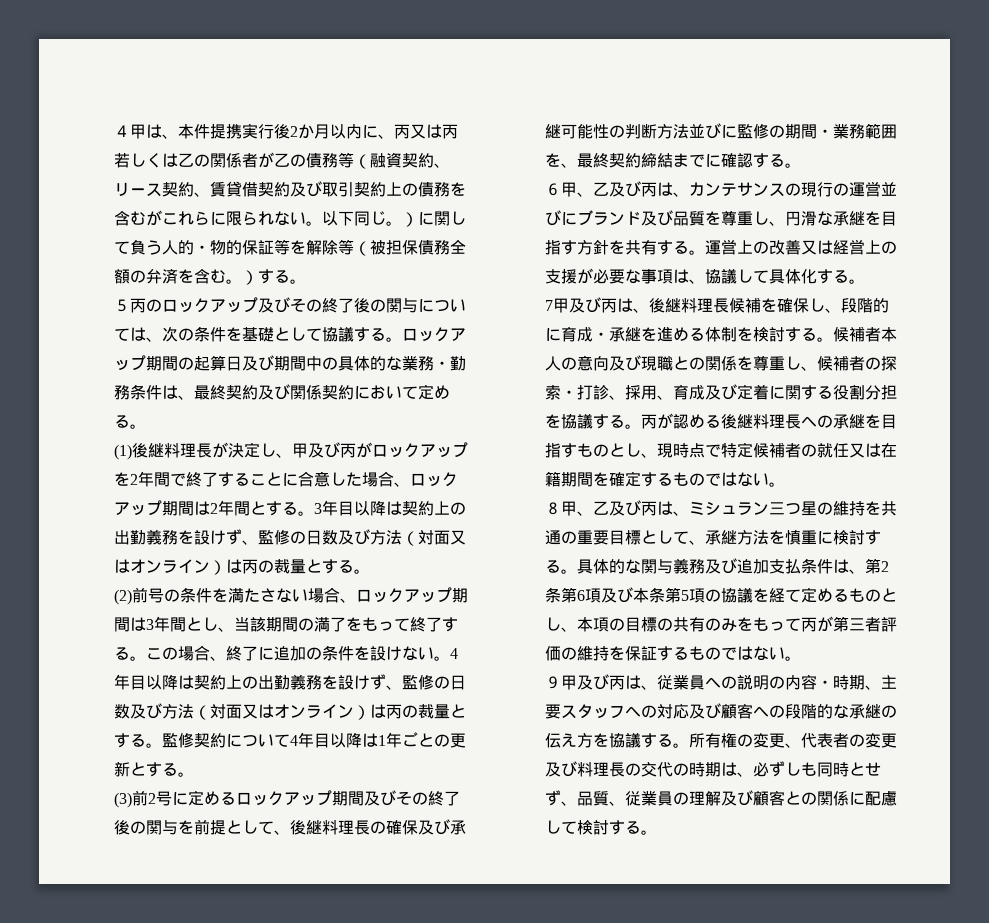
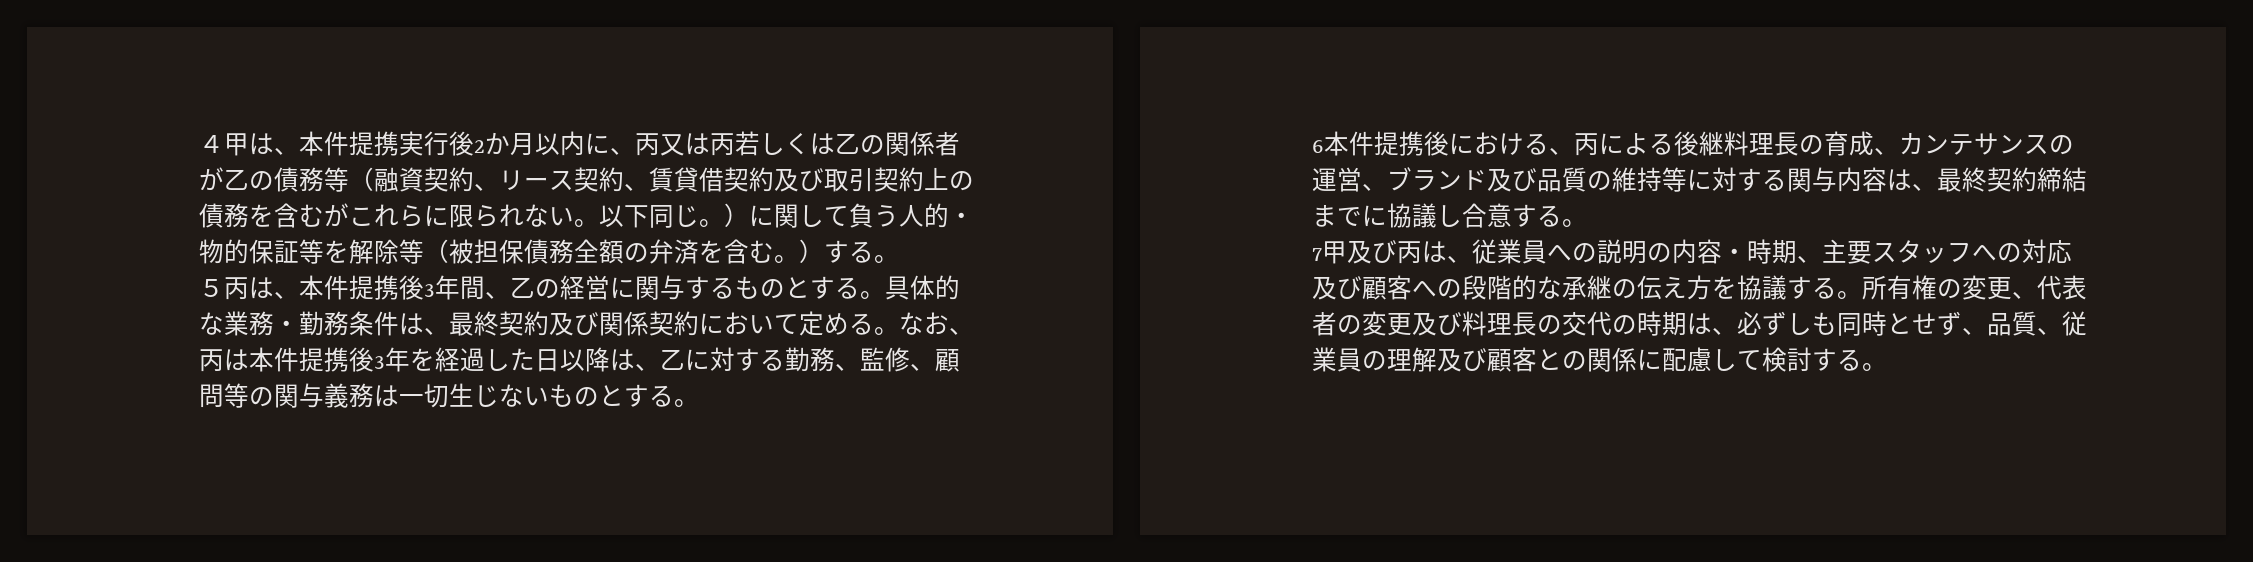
- ５丙のロックアップ及びその終了後の関与については、次の条件を基礎として協議する。ロックアップ期間の起算日及び期間中の具体的な業務・勤務条件は、最終契約及び関係契約において定める。
- (1)後継料理長が決定し、甲及び丙がロックアップを2年間で終了することに合意した場合、ロックアップ期間は2年間とする。3年目以降は契約上の出勤義務を設けず、監修の日数及び方法（対面又はオンライン）は丙の裁量とする。
- (2)前号の条件を満たさない場合、ロックアップ期間は3年間とし、当該期間の満了をもって終了する。この場合、終了に追加の条件を設けない。4年目以降は契約上の出勤義務を設けず、監修の日数及び方法（対面又はオンライン）は丙の裁量とする。監修契約について4年目以降は1年ごとの更新とする。
- (3)前2号に定めるロックアップ期間及びその終了後の関与を前提として、後継料理長の確保及び承継可能性の判断方法並びに監修の期間・業務範囲を、最終契約締結までに確認する。
- ６甲、乙及び丙は、カンテサンスの現行の運営並びにブランド及び品質を尊重し、円滑な承継を目指す方針を共有する。運営上の改善又は経営上の支援が必要な事項は、協議して具体化する。
+ ５丙は、本件提携後3年間、乙の経営に関与するものとする。具体的な業務・勤務条件は、最終契約及び関係契約において定める。なお、丙は本件提携後3年を経過した日以降は、乙に対する勤務、監修、顧問等の関与義務は一切生じないものとする。
+ 6本件提携後における、丙による後継料理長の育成、カンテサンスの運営、ブランド及び品質の維持等に対する関与内容は、最終契約締結までに協議し合意する。
- 7甲及び丙は、後継料理長候補を確保し、段階的に育成・承継を進める体制を検討する。候補者本人の意向及び現職との関係を尊重し、候補者の探索・打診、採用、育成及び定着に関する役割分担を協議する。丙が認める後継料理長への承継を目指すものとし、現時点で特定候補者の就任又は在籍期間を確定するものではない。
- ８甲、乙及び丙は、ミシュラン三つ星の維持を共通の重要目標として、承継方法を慎重に検討する。具体的な関与義務及び追加支払条件は、第2条第6項及び本条第5項の協議を経て定めるものとし、本項の目標の共有のみをもって丙が第三者評価の維持を保証するものではない。
- ９甲及び丙は、従業員への説明の内容・時期、主要スタッフへの対応及び顧客への段階的な承継の伝え方を協議する。
+ 7甲及び丙は、従業員への説明の内容・時期、主要スタッフへの対応及び顧客への段階的な承継の伝え方を協議する。

